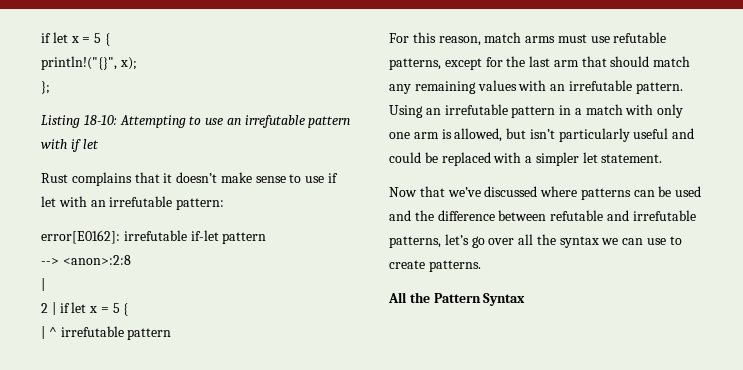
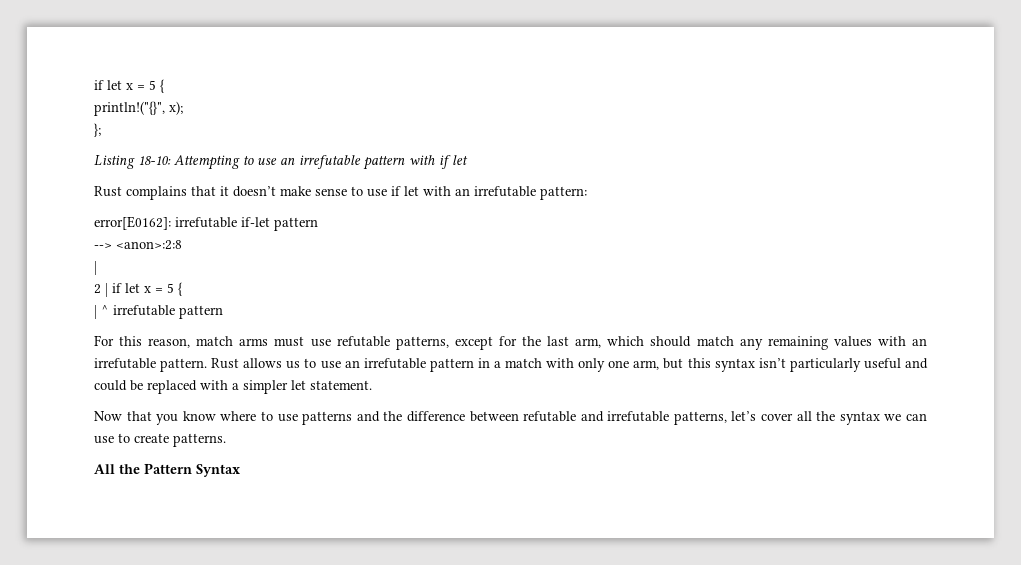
- For this reason, match arms must use refutable patterns, except for the last arm that should match any remaining values with an irrefutable pattern.
+ For this reason, match arms must use refutable patterns, except for the last arm, which should match any remaining values with an irrefutable pattern.
- Using an irrefutable pattern in a match with only one arm is allowed, but isn’t particularly useful and could be replaced with a simpler let statement.
+ Rust allows us to use an irrefutable pattern in a match with only one arm, but this syntax isn’t particularly useful and could be replaced with a simpler let statement.
- Now that we’ve discussed where patterns can be used and the difference between refutable and irrefutable patterns, let’s go over all the syntax we can use to create patterns.
+ Now that you know where to use patterns and the difference between refutable and irrefutable patterns, let’s cover all the syntax we can use to create patterns.

